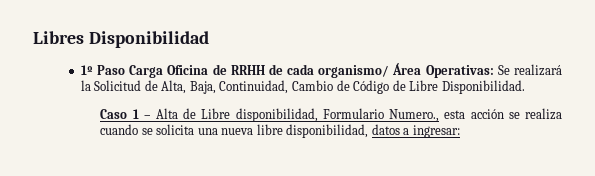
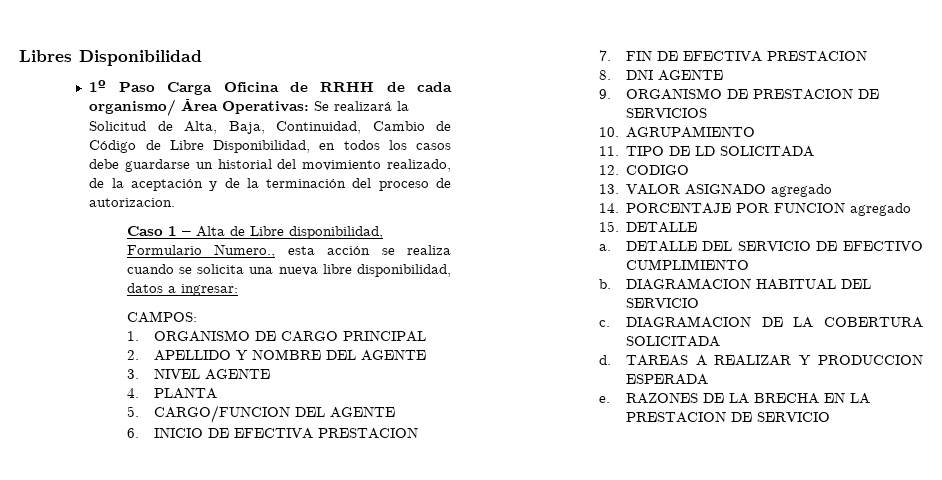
- 1º Paso Carga Oficina de RRHH de cada organismo/ Área Operativas: Se realizará la Solicitud de Alta, Baja, Continuidad, Cambio de Código de Libre Disponibilidad.
+ 1º Paso Carga Oficina de RRHH de cada organismo/ Área Operativas: Se realizará la Solicitud de Alta, Baja, Continuidad, Cambio de Código de Libre Disponibilidad, en todos los casos debe guardarse un historial del movimiento realizado, de la aceptación y de la terminación del proceso de autorizacion.
+ CAMPOS:
+ 1. ORGANISMO DE CARGO PRINCIPAL
+ 2. APELLIDO Y NOMBRE DEL AGENTE
+ 3. NIVEL AGENTE
+ 4. PLANTA
+ 5. CARGO/FUNCION DEL AGENTE
+ 6. INICIO DE EFECTIVA PRESTACION
+ 7. FIN DE EFECTIVA PRESTACION
+ 8. DNI AGENTE
+ 9. ORGANISMO DE PRESTACION DE SERVICIOS
+ 10. AGRUPAMIENTO
+ 11. TIPO DE LD SOLICITADA
+ 12. CODIGO
+ 13. VALOR ASIGNADO agregado
+ 14. PORCENTAJE POR FUNCION agregado
+ 15. DETALLE
+ a. DETALLE DEL SERVICIO DE EFECTIVO CUMPLIMIENTO
+ b. DIAGRAMACION HABITUAL DEL SERVICIO
+ c. DIAGRAMACION DE LA COBERTURA SOLICITADA
+ d. TAREAS A REALIZAR Y PRODUCCION ESPERADA
+ e. RAZONES DE LA BRECHA EN LA PRESTACION DE SERVICIO

